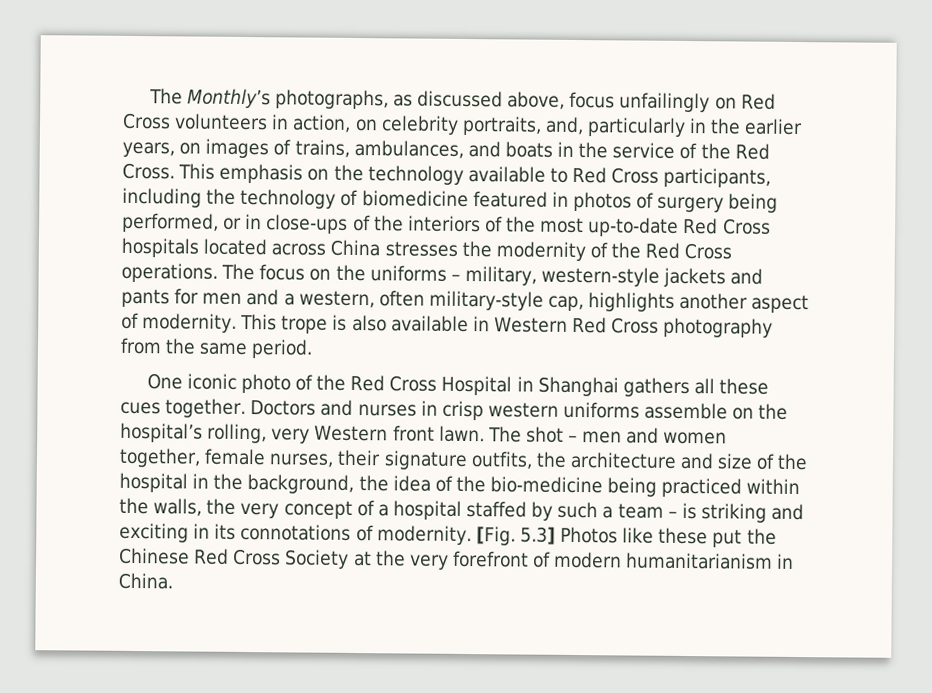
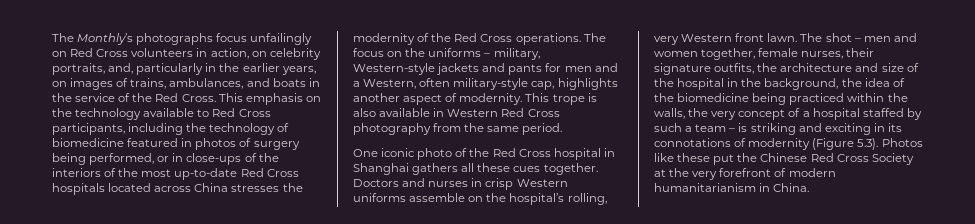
- The Monthly’s photographs, as discussed above, focus unfailingly on Red Cross volunteers in action, on celebrity portraits, and, particularly in the earlier years, on images of trains, ambulances, and boats in the service of the Red Cross.
+ The Monthly’s photographs focus unfailingly on Red Cross volunteers in action, on celebrity portraits, and, particularly in the earlier years, on images of trains, ambulances, and boats in the service of the Red Cross.
- The focus on the uniforms – military, western-style jackets and pants for men and a western, often military-style cap, highlights another aspect of modernity.
+ The focus on the uniforms – military, Western-style jackets and pants for men and a Western, often military-style cap, highlights another aspect of modernity.
- One iconic photo of the Red Cross Hospital in Shanghai gathers all these cues together.
+ One iconic photo of the Red Cross hospital in Shanghai gathers all these cues together.
- Doctors and nurses in crisp western uniforms assemble on the hospital’s rolling, very Western front lawn.
+ Doctors and nurses in crisp Western uniforms assemble on the hospital’s rolling, very Western front lawn.
- The shot – men and women together, female nurses, their signature outfits, the architecture and size of the hospital in the background, the idea of the bio-medicine being practiced within the walls, the very concept of a hospital staffed by such a team – is striking and exciting in its connotations of modernity. [Fig. 5.3] Photos like these put the Chinese Red Cross Society at the very forefront of modern humanitarianism in China.
+ The shot – men and women together, female nurses, their signature outfits, the architecture and size of the hospital in the background, the idea of the biomedicine being practiced within the walls, the very concept of a hospital staffed by such a team – is striking and exciting in its connotations of modernity (Figure 5.3). Photos like these put the Chinese Red Cross Society at the very forefront of modern humanitarianism in China.

